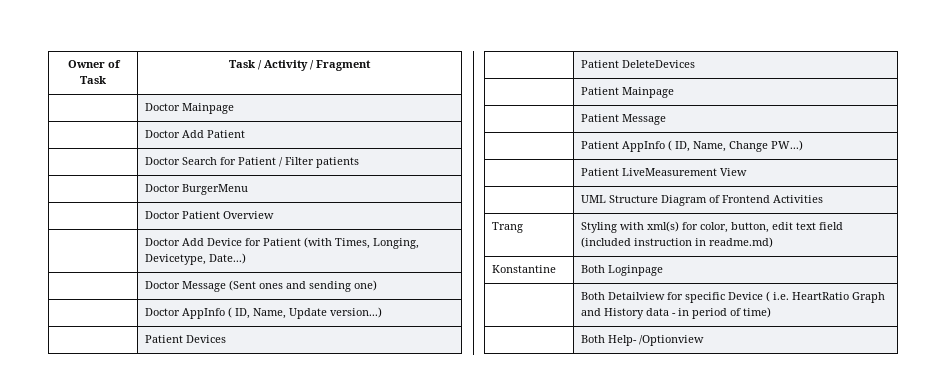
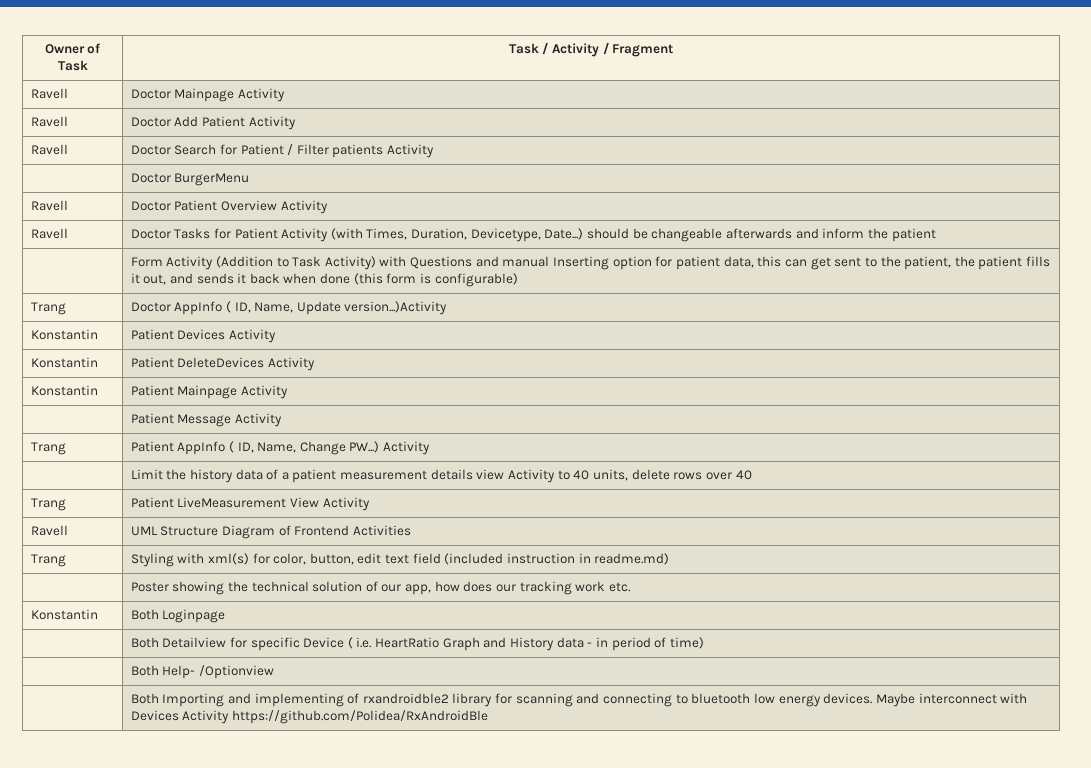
- | Doctor Mainpage
- | Doctor Add Patient
- | Doctor Search for Patient / Filter patients
+ Ravell | Doctor Mainpage Activity
+ Ravell | Doctor Add Patient Activity
+ Ravell | Doctor Search for Patient / Filter patients Activity
- | Doctor Patient Overview
- | Doctor Add Device for Patient (with Times, Longing, Devicetype, Date...)
- | Doctor Message (Sent ones and sending one)
- | Doctor AppInfo ( ID, Name, Update version...)
- | Patient Devices
- | Patient DeleteDevices
- | Patient Mainpage
+ Ravell | Doctor Patient Overview Activity
+ Ravell | Doctor Tasks for Patient Activity (with Times, Duration, Devicetype, Date...) should be changeable afterwards and inform the patient
+ | Form Activity (Addition to Task Activity) with Questions and manual Inserting option for patient data, this can get sent to the patient, the patient fills it out, and sends it back when done (this form is configurable)
+ Trang | Doctor AppInfo ( ID, Name, Update version...)Activity
+ Konstantin | Patient Devices Activity
+ Konstantin | Patient DeleteDevices Activity
+ Konstantin | Patient Mainpage Activity
- | Patient Message
- | Patient AppInfo ( ID, Name, Change PW...)
- | Patient LiveMeasurement View
- | UML Structure Diagram of Frontend Activities
+ | Patient Message Activity
+ Trang | Patient AppInfo ( ID, Name, Change PW...) Activity
+ | Limit the history data of a patient measurement details view Activity to 40 units, delete rows over 40
+ Trang | Patient LiveMeasurement View Activity
+ Ravell | UML Structure Diagram of Frontend Activities
- Konstantine | Both Loginpage
+ | Poster showing the technical solution of our app, how does our tracking work etc.
+ Konstantin | Both Loginpage
+ | Both Importing and implementing of rxandroidble2 library for scanning and connecting to bluetooth low energy devices. Maybe interconnect with Devices Activity https://github.com/Polidea/RxAndroidBle

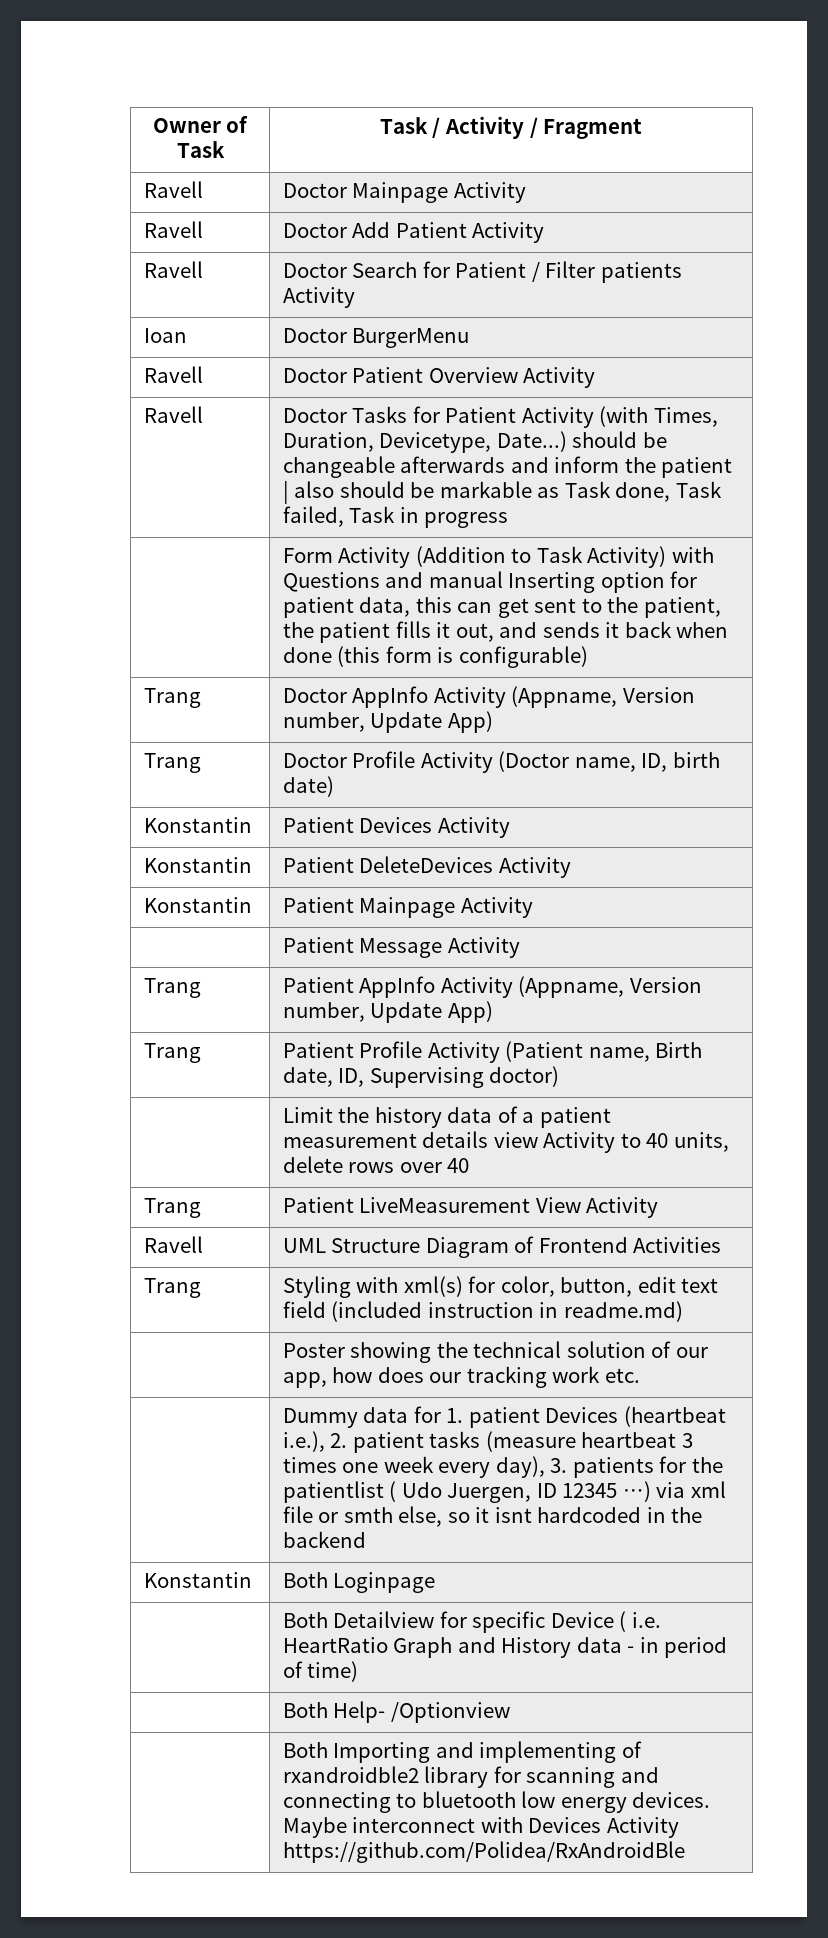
- | Doctor BurgerMenu
+ Ioan | Doctor BurgerMenu
- Ravell | Doctor Tasks for Patient Activity (with Times, Duration, Devicetype, Date...) should be changeable afterwards and inform the patient
+ Ravell | Doctor Tasks for Patient Activity (with Times, Duration, Devicetype, Date...) should be changeable afterwards and inform the patient | also should be markable as Task done, Task failed, Task in progress
- Trang | Doctor AppInfo ( ID, Name, Update version...)Activity
+ Trang | Doctor AppInfo Activity (Appname, Version number, Update App)
+ Trang | Doctor Profile Activity (Doctor name, ID, birth date)
- Trang | Patient AppInfo ( ID, Name, Change PW...) Activity
+ Trang | Patient AppInfo Activity (Appname, Version number, Update App)
+ Trang | Patient Profile Activity (Patient name, Birth date, ID, Supervising doctor)
+ Dummy data for 1. patient Devices (heartbeat i.e.), 2. patient tasks (measure heartbeat 3 times one week every day), 3. patients for the patientlist ( Udo Juergen, ID 12345 …) via xml file or smth else, so it isnt hardcoded in the backend

